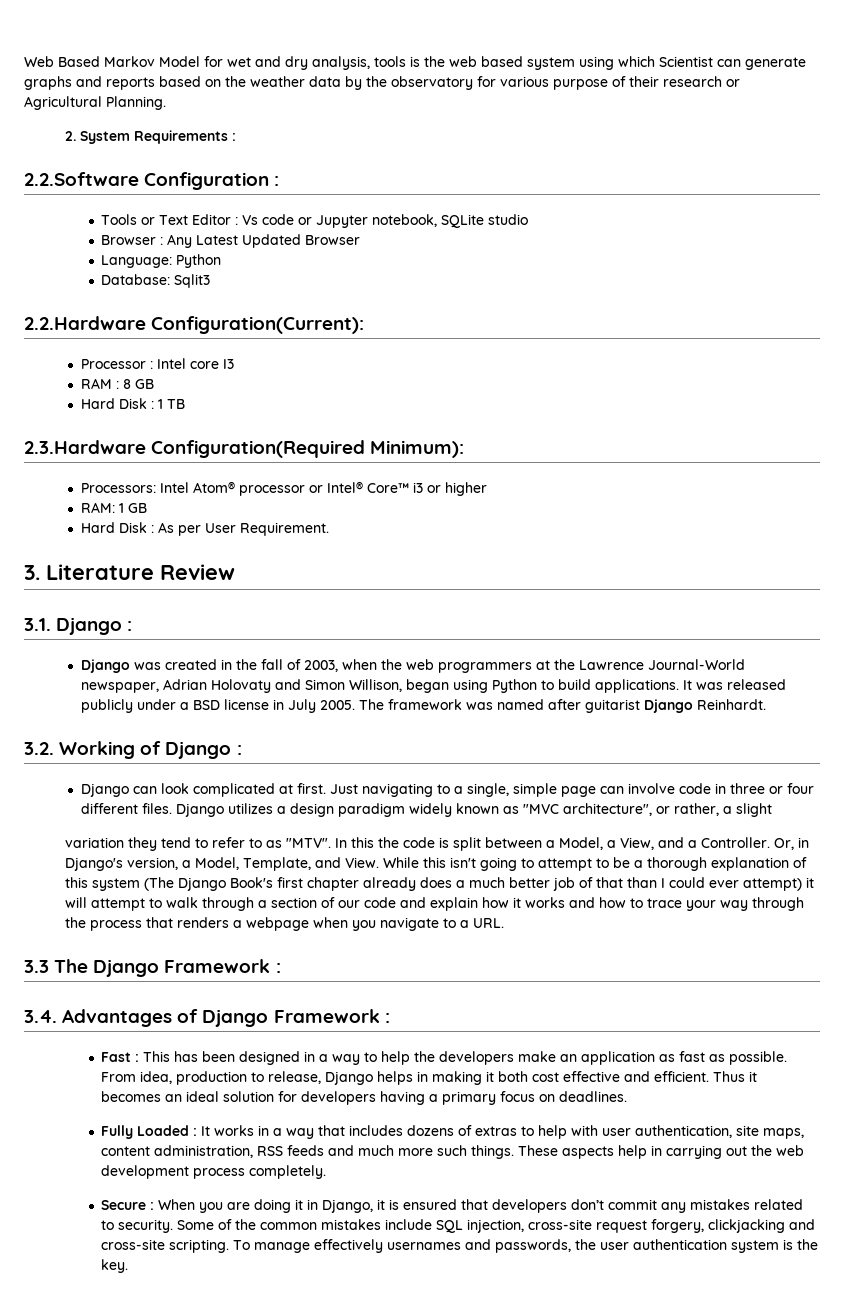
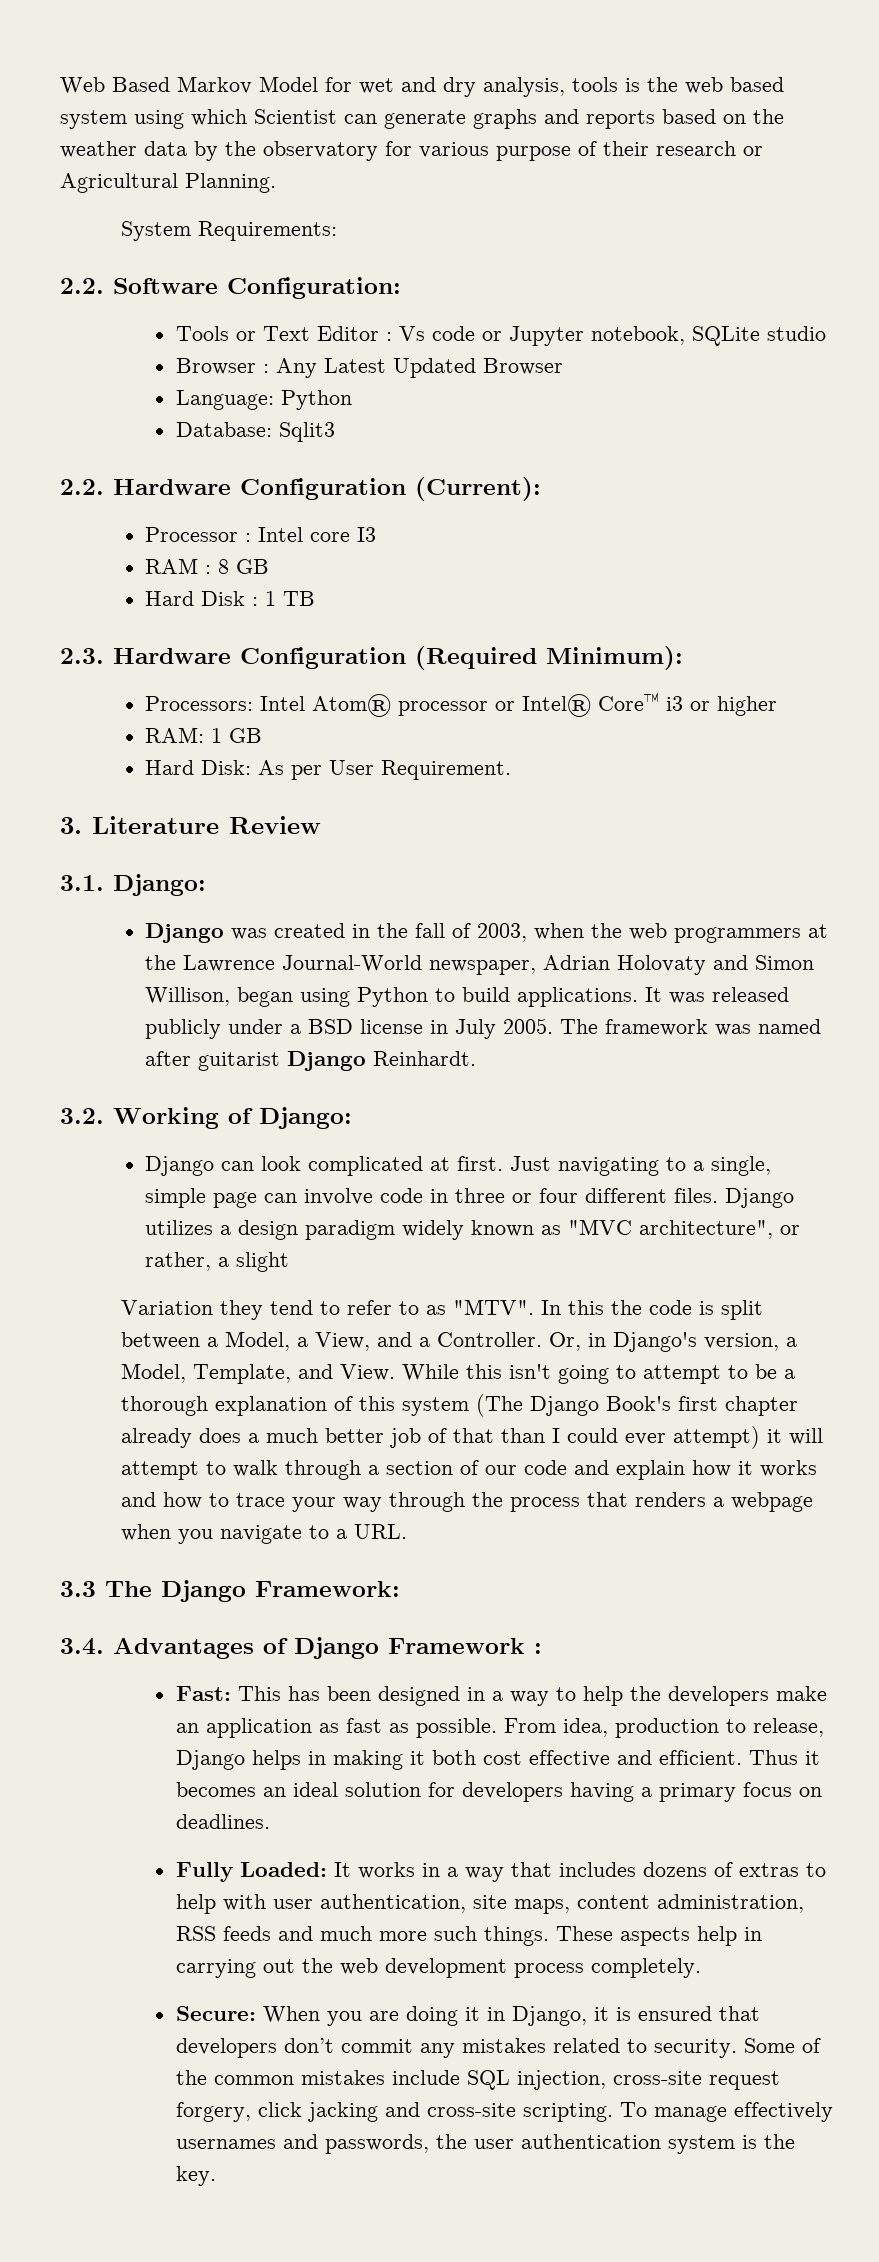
- 2. System Requirements :
- 2.2.Software Configuration :
+ System Requirements:
+ 2.2. Software Configuration:
- 2.2.Hardware Configuration(Current):
+ 2.2. Hardware Configuration (Current):
- 2.3.Hardware Configuration(Required Minimum):
+ 2.3. Hardware Configuration (Required Minimum):
- Hard Disk : As per User Requirement.
+ Hard Disk: As per User Requirement.
- 3.1. Django :
+ 3.1. Django:
- 3.2. Working of Django :
+ 3.2. Working of Django:
- variation they tend to refer to as "MTV".
+ Variation they tend to refer to as "MTV".
- 3.3 The Django Framework :
+ 3.3 The Django Framework:
- Fast : This has been designed in a way to help the developers make an application as fast as possible.
+ Fast: This has been designed in a way to help the developers make an application as fast as possible.
- Fully Loaded : It works in a way that includes dozens of extras to help with user authentication, site maps, content administration, RSS feeds and much more such things.
+ Fully Loaded: It works in a way that includes dozens of extras to help with user authentication, site maps, content administration, RSS feeds and much more such things.
- Secure : When you are doing it in Django, it is ensured that developers don’t commit any mistakes related to security.
+ Secure: When you are doing it in Django, it is ensured that developers don’t commit any mistakes related to security.
- Some of the common mistakes include SQL injection, cross-site request forgery, clickjacking and cross-site scripting.
+ Some of the common mistakes include SQL injection, cross-site request forgery, click jacking and cross-site scripting.

